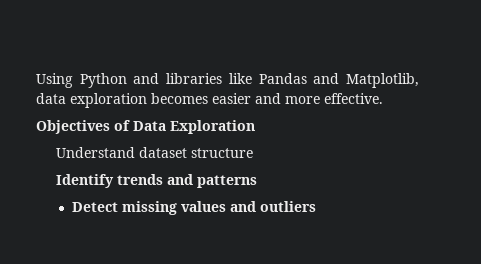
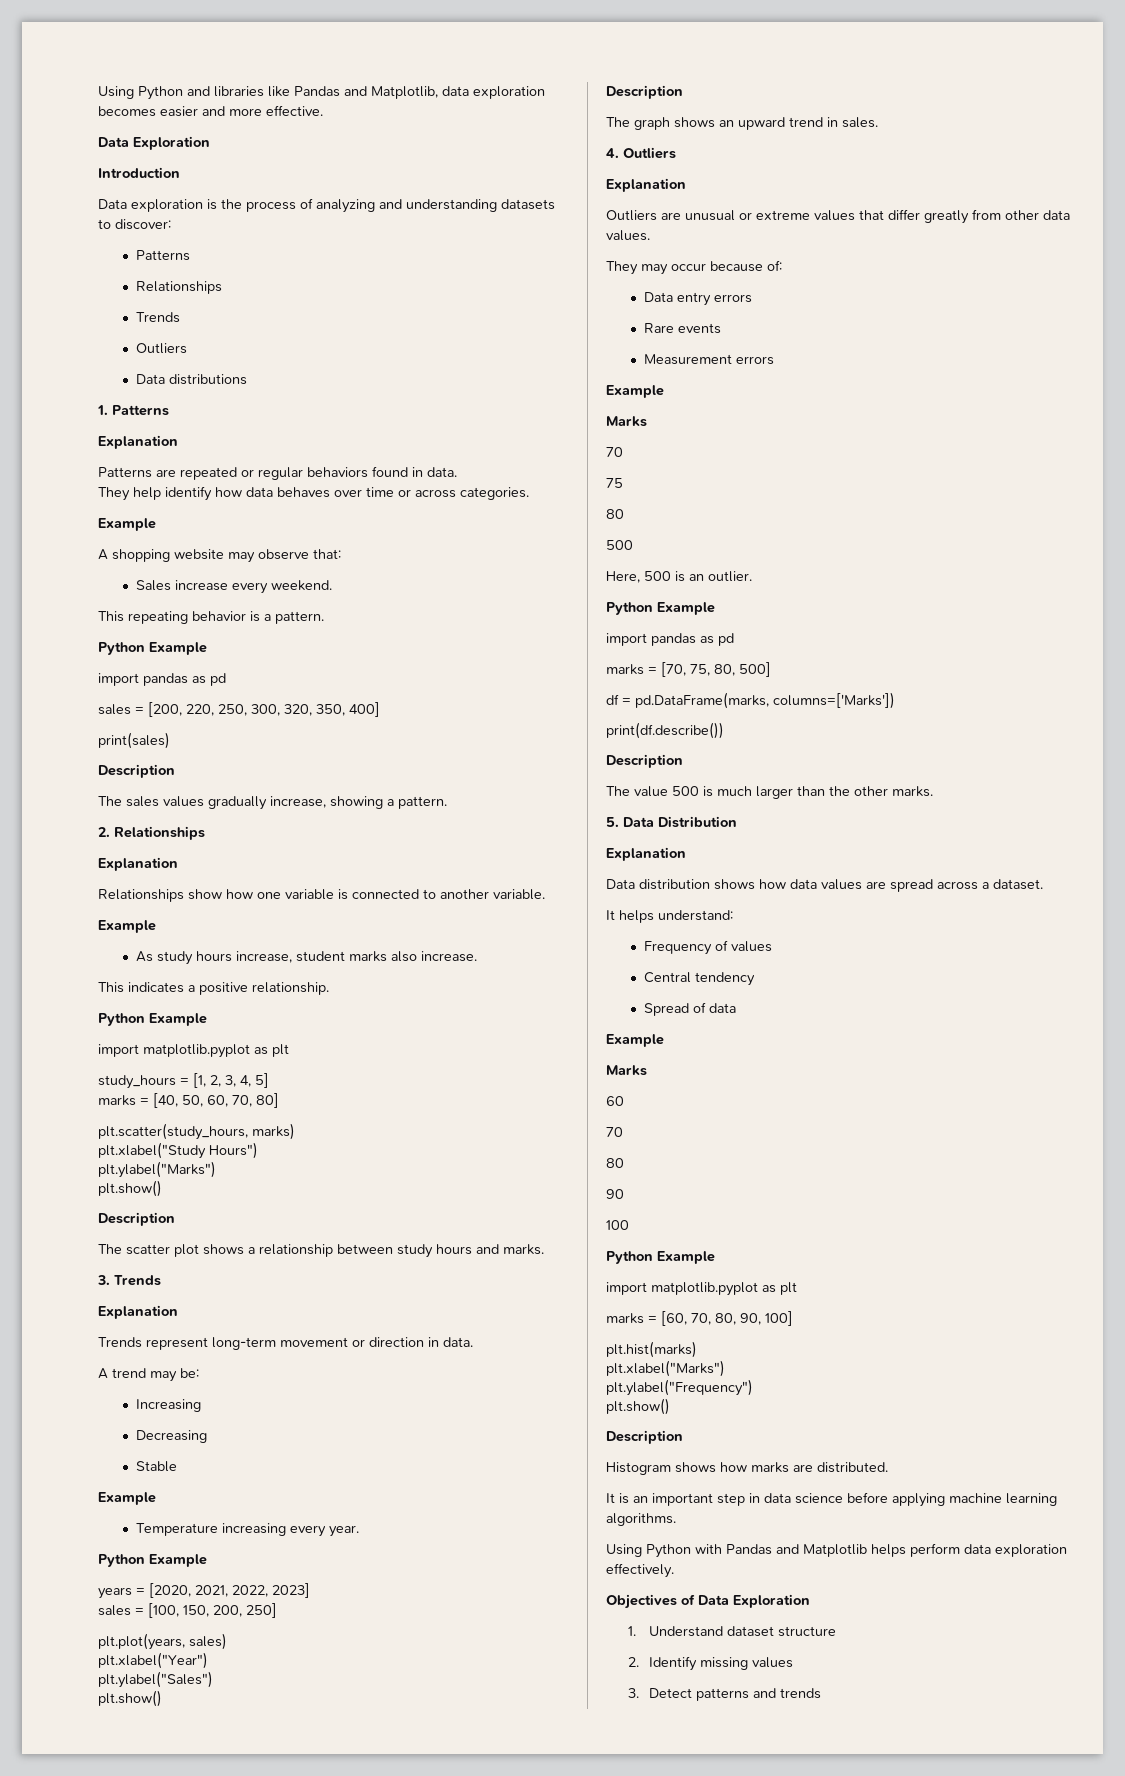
  Using Python and libraries like Pandas and Matplotlib, data exploration becomes easier and more effective.
+ Data Exploration
+ Introduction
+ Data exploration is the process of analyzing and understanding datasets to discover:
+ Patterns
+ Relationships
+ Trends
+ Outliers
+ Data distributions
+ 1. Patterns
+ Explanation
+ Patterns are repeated or regular behaviors found in data.
+ They help identify how data behaves over time or across categories.
+ Example
+ A shopping website may observe that:
+ Sales increase every weekend.
+ This repeating behavior is a pattern.
+ Python Example
+ import pandas as pd
+ sales = [200, 220, 250, 300, 320, 350, 400]
+ print(sales)
+ Description
+ The sales values gradually increase, showing a pattern.
+ 2. Relationships
+ Explanation
+ Relationships show how one variable is connected to another variable.
+ Example
+ As study hours increase, student marks also increase.
+ This indicates a positive relationship.
+ Python Example
+ import matplotlib.pyplot as plt
+ study_hours = [1, 2, 3, 4, 5]
+ marks = [40, 50, 60, 70, 80]
+ plt.scatter(study_hours, marks)
+ plt.xlabel("Study Hours")
+ plt.ylabel("Marks")
+ plt.show()
+ Description
+ The scatter plot shows a relationship between study hours and marks.
+ 3. Trends
+ Explanation
+ Trends represent long-term movement or direction in data.
+ A trend may be:
+ Increasing
+ Decreasing
+ Stable
+ Example
+ Temperature increasing every year.
+ Python Example
+ years = [2020, 2021, 2022, 2023]
+ sales = [100, 150, 200, 250]
+ plt.plot(years, sales)
+ plt.xlabel("Year")
+ plt.ylabel("Sales")
+ plt.show()
+ Description
+ The graph shows an upward trend in sales.
+ 4. Outliers
+ Explanation
+ Outliers are unusual or extreme values that differ greatly from other data values.
+ They may occur because of:
+ Data entry errors
+ Rare events
+ Measurement errors
+ Example
+ Marks
+ 70
+ 75
+ 80
+ 500
+ Here, 500 is an outlier.
+ Python Example
+ import pandas as pd
+ marks = [70, 75, 80, 500]
+ df = pd.DataFrame(marks, columns=['Marks'])
+ print(df.describe())
+ Description
+ The value 500 is much larger than the other marks.
+ 5. Data Distribution
+ Explanation
+ Data distribution shows how data values are spread across a dataset.
+ It helps understand:
+ Frequency of values
+ Central tendency
+ Spread of data
+ Example
+ Marks
+ 60
+ 70
+ 80
+ 90
+ 100
+ Python Example
+ import matplotlib.pyplot as plt
+ marks = [60, 70, 80, 90, 100]
+ plt.hist(marks)
+ plt.xlabel("Marks")
+ plt.ylabel("Frequency")
+ plt.show()
+ Description
+ Histogram shows how marks are distributed.
+ It is an important step in data science before applying machine learning algorithms.
+ Using Python with Pandas and Matplotlib helps perform data exploration effectively.
- Understand dataset structure
+ 1. Understand dataset structure
- Identify trends and patterns
- Detect missing values and outliers
+ 2. Identify missing values
+ 3. Detect patterns and trends

